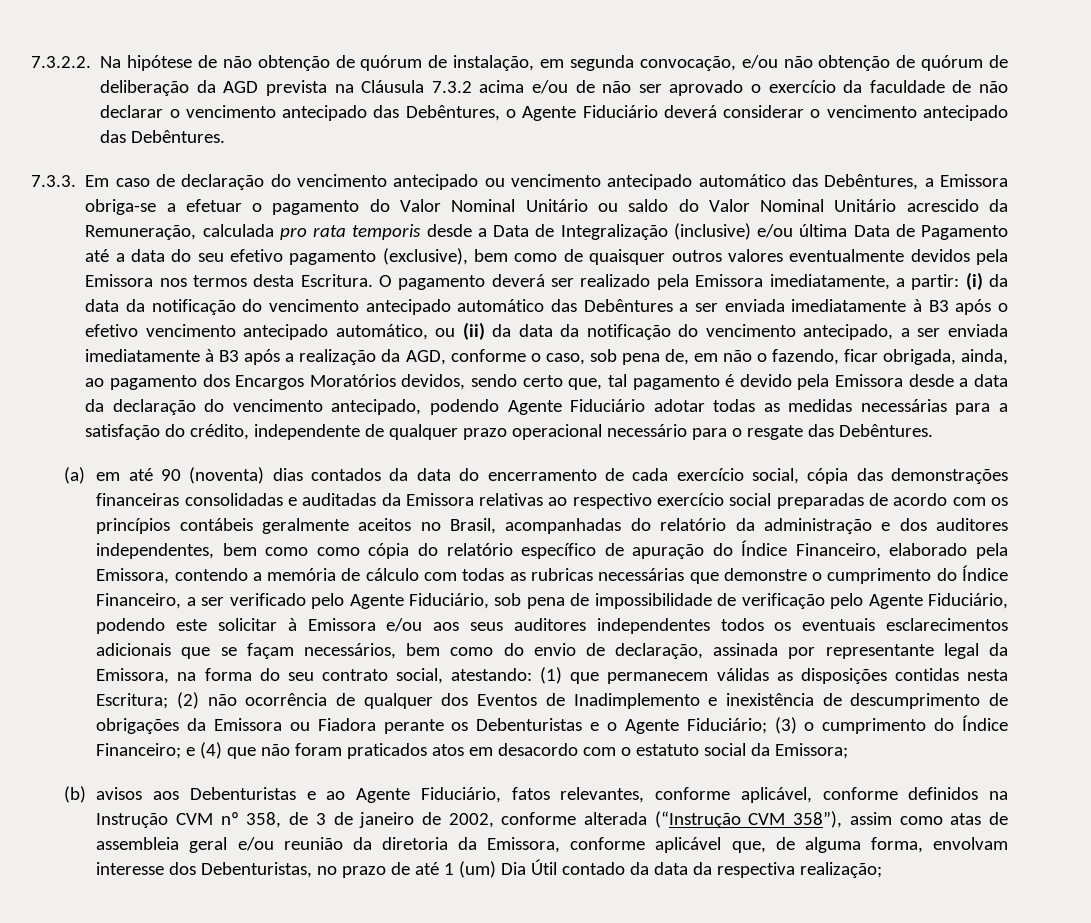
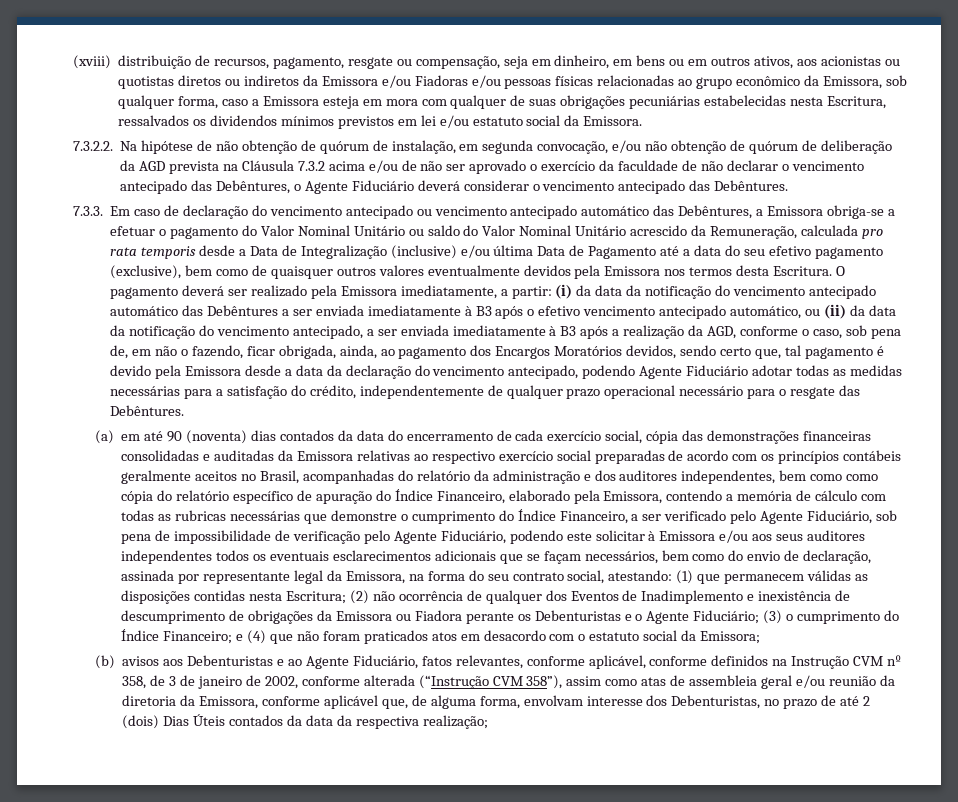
+ (xviii) distribuição de recursos, pagamento, resgate ou compensação, seja em dinheiro, em bens ou em outros ativos, aos acionistas ou quotistas diretos ou indiretos da Emissora e/ou Fiadoras e/ou pessoas físicas relacionadas ao grupo econômico da Emissora, sob qualquer forma, caso a Emissora esteja em mora com qualquer de suas obrigações pecuniárias estabelecidas nesta Escritura, ressalvados os dividendos mínimos previstos em lei e/ou estatuto social da Emissora.
- (i) da data da notificação do vencimento antecipado automático das Debêntures a ser enviada imediatamente à B3 após o efetivo vencimento antecipado automático, ou (ii) da data da notificação do vencimento antecipado, a ser enviada imediatamente à B3 após a realização da AGD, conforme o caso, sob pena de, em não o fazendo, ficar obrigada, ainda, ao pagamento dos Encargos Moratórios devidos, sendo certo que, tal pagamento é devido pela Emissora desde a data da declaração do vencimento antecipado, podendo Agente Fiduciário adotar todas as medidas necessárias para a satisfação do crédito, independente de qualquer prazo operacional necessário para o resgate das Debêntures.
+ (i) da data da notificação do vencimento antecipado automático das Debêntures a ser enviada imediatamente à B3 após o efetivo vencimento antecipado automático, ou (ii) da data da notificação do vencimento antecipado, a ser enviada imediatamente à B3 após a realização da AGD, conforme o caso, sob pena de, em não o fazendo, ficar obrigada, ainda, ao pagamento dos Encargos Moratórios devidos, sendo certo que, tal pagamento é devido pela Emissora desde a data da declaração do vencimento antecipado, podendo Agente Fiduciário adotar todas as medidas necessárias para a satisfação do crédito, independentemente de qualquer prazo operacional necessário para o resgate das Debêntures.
- (b) avisos aos Debenturistas e ao Agente Fiduciário, fatos relevantes, conforme aplicável, conforme definidos na Instrução CVM nº 358, de 3 de janeiro de 2002, conforme alterada (“Instrução CVM 358”), assim como atas de assembleia geral e/ou reunião da diretoria da Emissora, conforme aplicável que, de alguma forma, envolvam interesse dos Debenturistas, no prazo de até 1 (um) Dia Útil contado da data da respectiva realização;
+ (b) avisos aos Debenturistas e ao Agente Fiduciário, fatos relevantes, conforme aplicável, conforme definidos na Instrução CVM nº 358, de 3 de janeiro de 2002, conforme alterada (“Instrução CVM 358”), assim como atas de assembleia geral e/ou reunião da diretoria da Emissora, conforme aplicável que, de alguma forma, envolvam interesse dos Debenturistas, no prazo de até 2 (dois) Dias Úteis contados da data da respectiva realização;

